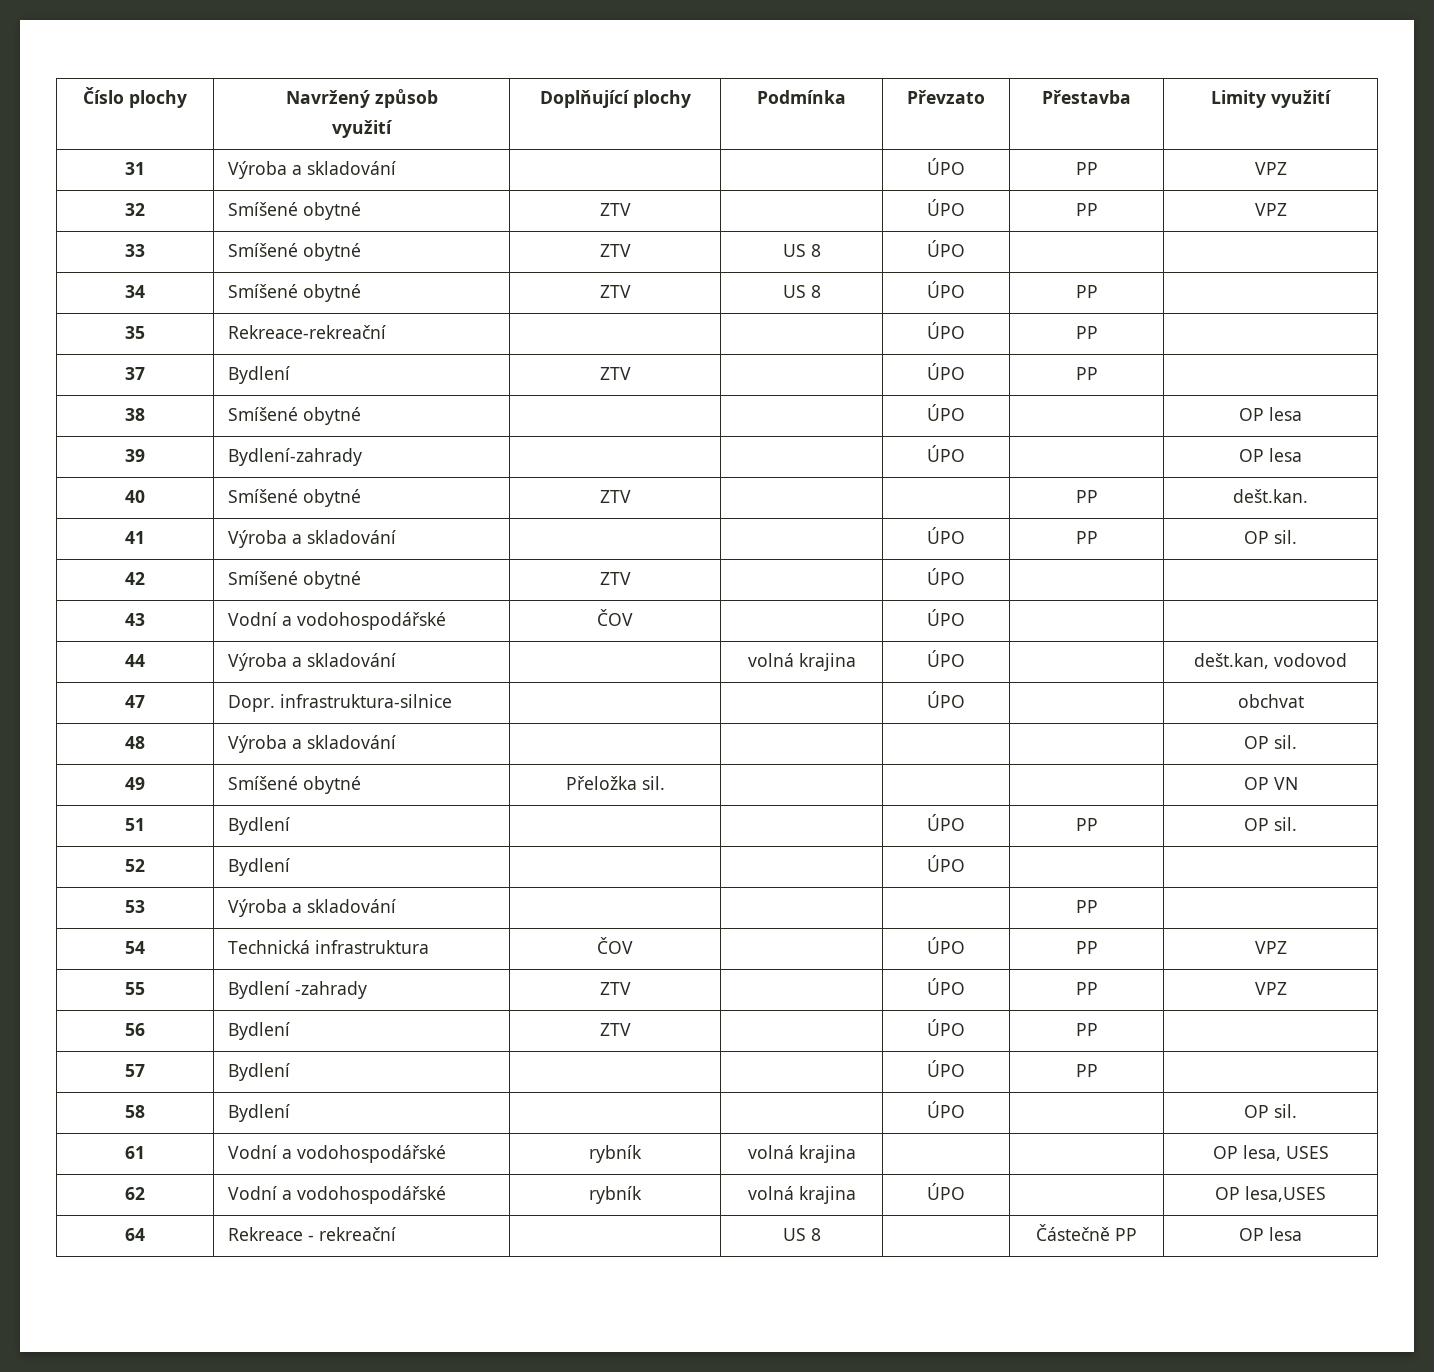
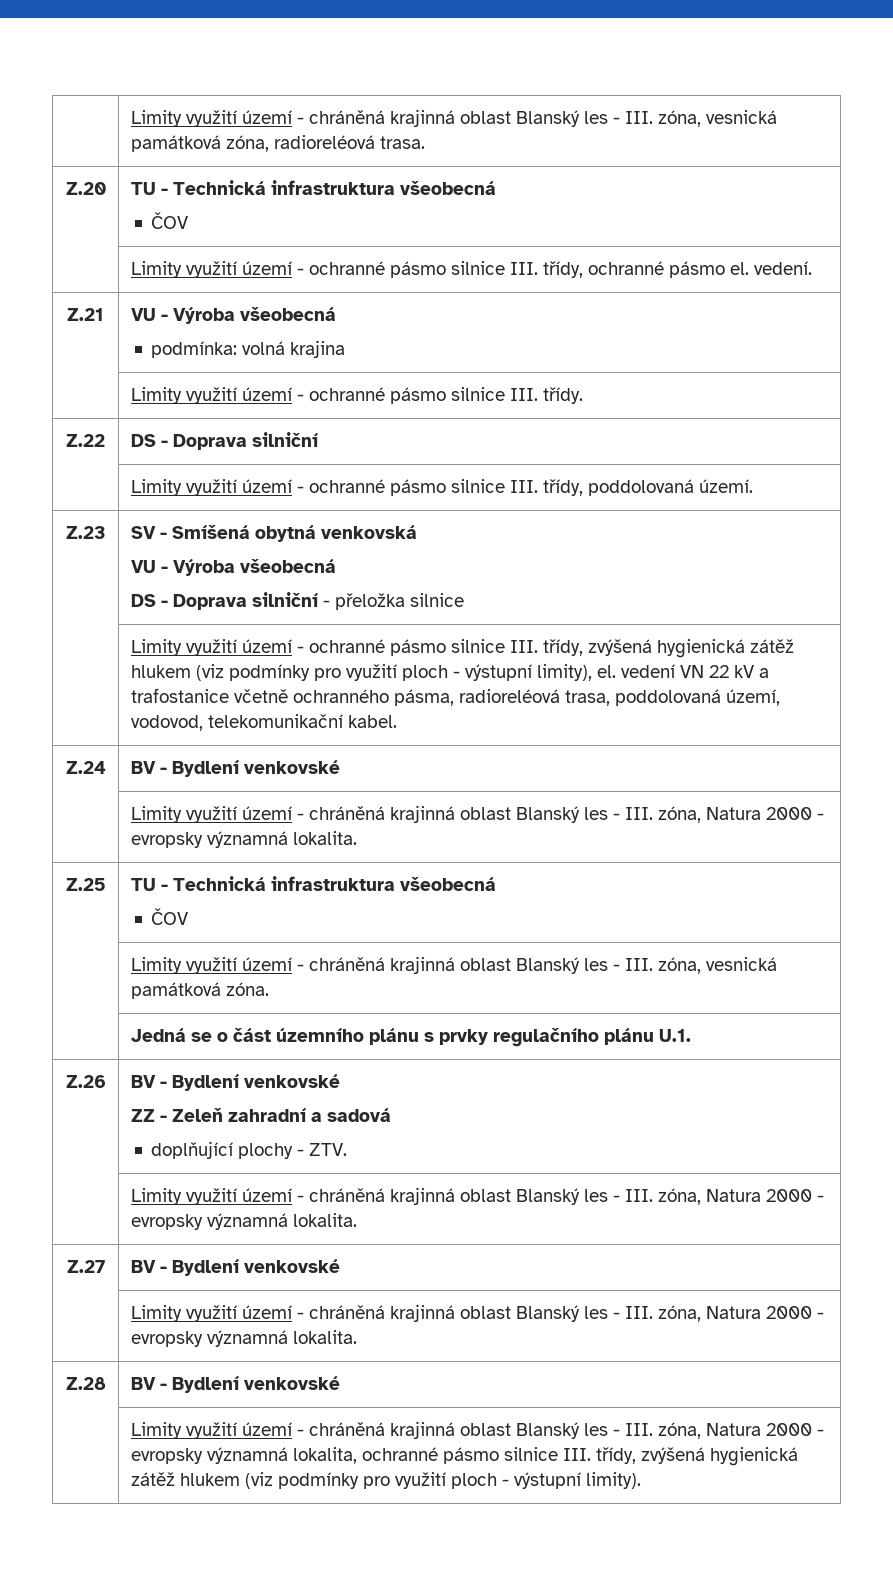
- Číslo plochy | Navržený způsob
- využití | Doplňující plochy | Podmínka | Převzato | Přestavba | Limity využití
- 31 | Výroba a skladování | | | ÚPO | PP | VPZ
- 32 | Smíšené obytné | ZTV | | ÚPO | PP | VPZ
- 33 | Smíšené obytné | ZTV | US 8 | ÚPO | |
- 34 | Smíšené obytné | ZTV | US 8 | ÚPO | PP |
- 35 | Rekreace-rekreační | | | ÚPO | PP |
- 37 | Bydlení | ZTV | | ÚPO | PP |
- 38 | Smíšené obytné | | | ÚPO | | OP lesa
- 39 | Bydlení-zahrady | | | ÚPO | | OP lesa
- 40 | Smíšené obytné | ZTV | | | PP | dešt.kan.
- 41 | Výroba a skladování | | | ÚPO | PP | OP sil.
- 42 | Smíšené obytné | ZTV | | ÚPO | |
- 43 | Vodní a vodohospodářské | ČOV | | ÚPO | |
- 44 | Výroba a skladování | | volná krajina | ÚPO | | dešt.kan, vodovod
- 47 | Dopr. infrastruktura-silnice | | | ÚPO | | obchvat
- 48 | Výroba a skladování | | | | | OP sil.
- 49 | Smíšené obytné | Přeložka sil. | | | | OP VN
- 51 | Bydlení | | | ÚPO | PP | OP sil.
- 52 | Bydlení | | | ÚPO | |
- 53 | Výroba a skladování | | | | PP |
- 54 | Technická infrastruktura | ČOV | | ÚPO | PP | VPZ
- 55 | Bydlení -zahrady | ZTV | | ÚPO | PP | VPZ
- 56 | Bydlení | ZTV | | ÚPO | PP |
- 57 | Bydlení | | | ÚPO | PP |
- 58 | Bydlení | | | ÚPO | | OP sil.
- 61 | Vodní a vodohospodářské | rybník | volná krajina | | | OP lesa, USES
- 62 | Vodní a vodohospodářské | rybník | volná krajina | ÚPO | | OP lesa,USES
- 64 | Rekreace - rekreační | | US 8 | | Částečně PP | OP lesa
+ | Limity využití území - chráněná krajinná oblast Blanský les - III. zóna, vesnická památková zóna, radioreléová trasa.
+ Z.20 | TU - Technická infrastruktura všeobecná
+ ČOV
+ | Limity využití území - ochranné pásmo silnice III. třídy, ochranné pásmo el. vedení.
+ Z.21 | VU - Výroba všeobecná
+ podmínka: volná krajina
+ | Limity využití území - ochranné pásmo silnice III. třídy.
+ Z.22 | DS - Doprava silniční
+ | Limity využití území - ochranné pásmo silnice III. třídy, poddolovaná území.
+ Z.23 | SV - Smíšená obytná venkovská
+ VU - Výroba všeobecná
+ DS - Doprava silniční - přeložka silnice
+ | Limity využití území - ochranné pásmo silnice III. třídy, zvýšená hygienická zátěž hlukem (viz podmínky pro využití ploch - výstupní limity), el. vedení VN 22 kV a trafostanice včetně ochranného pásma, radioreléová trasa, poddolovaná území, vodovod, telekomunikační kabel.
+ Z.24 | BV - Bydlení venkovské
+ | Limity využití území - chráněná krajinná oblast Blanský les - III. zóna, Natura 2000 - evropsky významná lokalita.
+ Z.25 | TU - Technická infrastruktura všeobecná
+ ČOV
+ | Limity využití území - chráněná krajinná oblast Blanský les - III. zóna, vesnická památková zóna.
+ | Jedná se o část územního plánu s prvky regulačního plánu U.1.
+ Z.26 | BV - Bydlení venkovské
+ ZZ - Zeleň zahradní a sadová
+ doplňující plochy - ZTV.
+ | Limity využití území - chráněná krajinná oblast Blanský les - III. zóna, Natura 2000 - evropsky významná lokalita.
+ Z.27 | BV - Bydlení venkovské
+ | Limity využití území - chráněná krajinná oblast Blanský les - III. zóna, Natura 2000 - evropsky významná lokalita.
+ Z.28 | BV - Bydlení venkovské
+ | Limity využití území - chráněná krajinná oblast Blanský les - III. zóna, Natura 2000 - evropsky významná lokalita, ochranné pásmo silnice III. třídy, zvýšená hygienická zátěž hlukem (viz podmínky pro využití ploch - výstupní limity).

